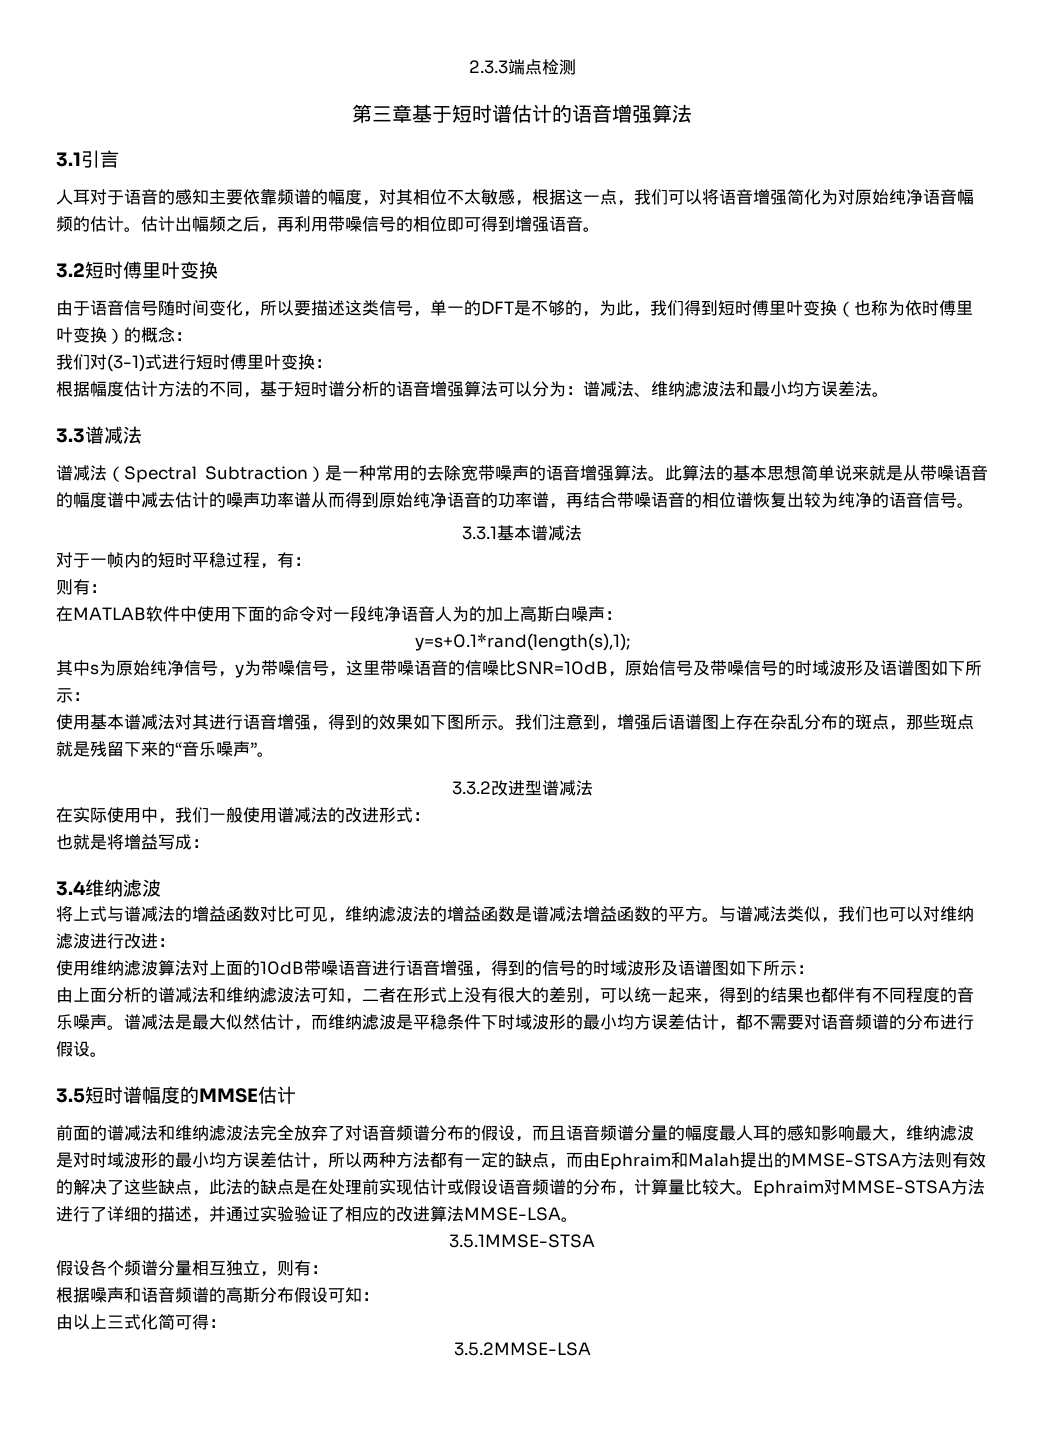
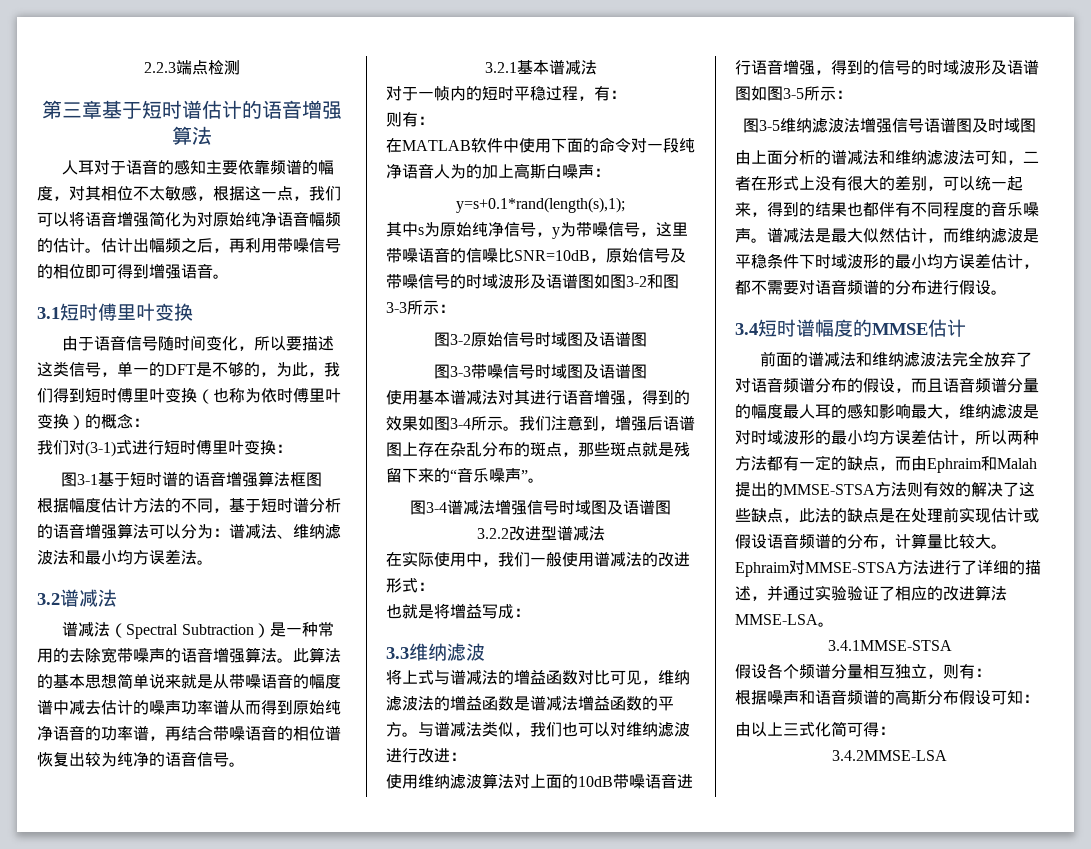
- 2.3.3端点检测
+ 2.2.3端点检测
- 3.1引言
- 3.2短时傅里叶变换
+ 3.1短时傅里叶变换
+ 图3-1基于短时谱的语音增强算法框图
- 3.3谱减法
+ 3.2谱减法
- 3.3.1基本谱减法
+ 3.2.1基本谱减法
- 其中s为原始纯净信号，y为带噪信号，这里带噪语音的信噪比SNR=10dB，原始信号及带噪信号的时域波形及语谱图如下所示：
+ 其中s为原始纯净信号，y为带噪信号，这里带噪语音的信噪比SNR=10dB，原始信号及带噪信号的时域波形及语谱图如图3-2和图3-3所示：
+ 图3-2原始信号时域图及语谱图
+ 图3-3带噪信号时域图及语谱图
- 使用基本谱减法对其进行语音增强，得到的效果如下图所示。
+ 使用基本谱减法对其进行语音增强，得到的效果如图3-4所示。
- 3.3.2改进型谱减法
+ 图3-4谱减法增强信号时域图及语谱图
+ 3.2.2改进型谱减法
- 3.4维纳滤波
+ 3.3维纳滤波
- 使用维纳滤波算法对上面的10dB带噪语音进行语音增强，得到的信号的时域波形及语谱图如下所示：
+ 使用维纳滤波算法对上面的10dB带噪语音进行语音增强，得到的信号的时域波形及语谱图如图3-5所示：
+ 图3-5维纳滤波法增强信号语谱图及时域图
- 3.5短时谱幅度的MMSE估计
+ 3.4短时谱幅度的MMSE估计
- 3.5.1MMSE-STSA
+ 3.4.1MMSE-STSA
- 3.5.2MMSE-LSA
+ 3.4.2MMSE-LSA

